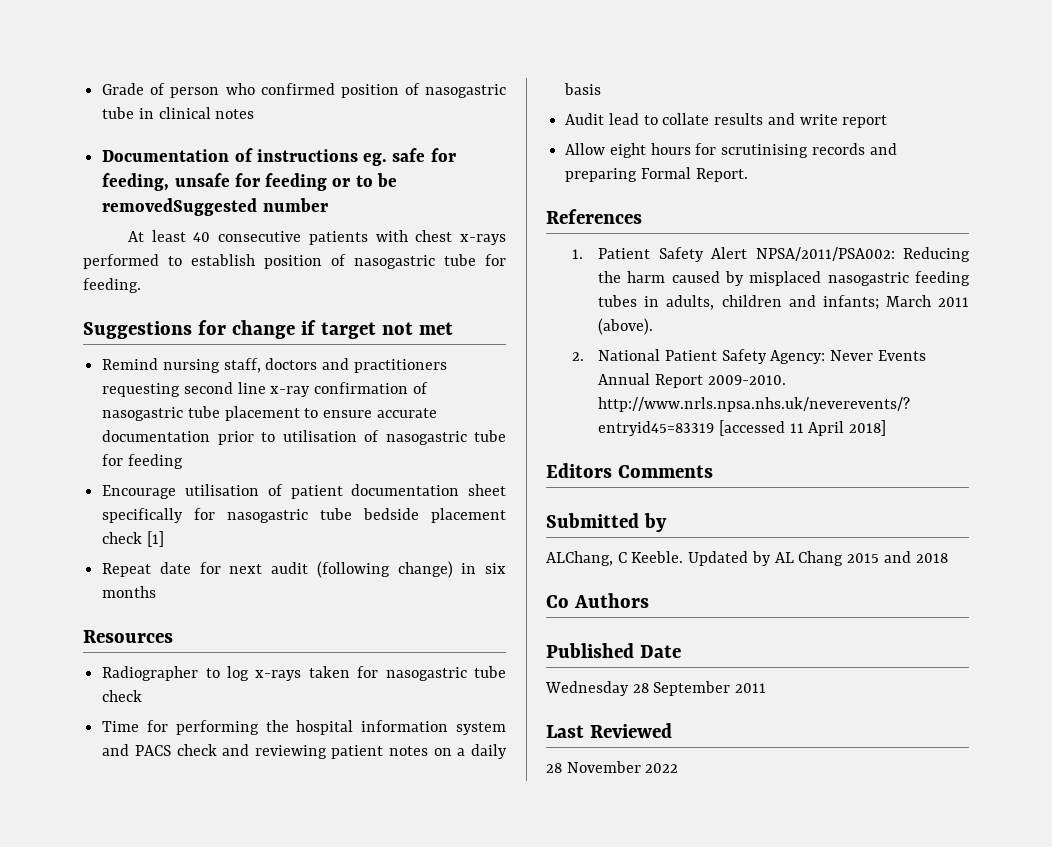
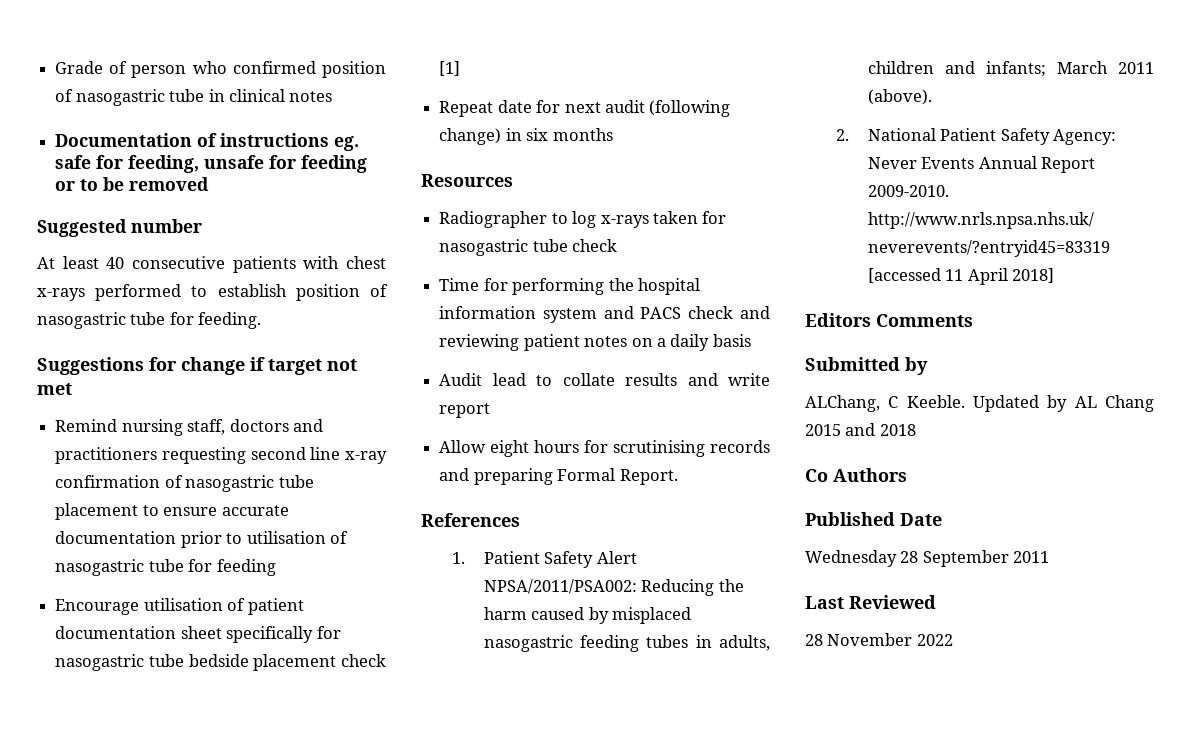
- Documentation of instructions eg. safe for feeding, unsafe for feeding or to be removedSuggested number
+ Documentation of instructions eg. safe for feeding, unsafe for feeding or to be removed
+ Suggested number

